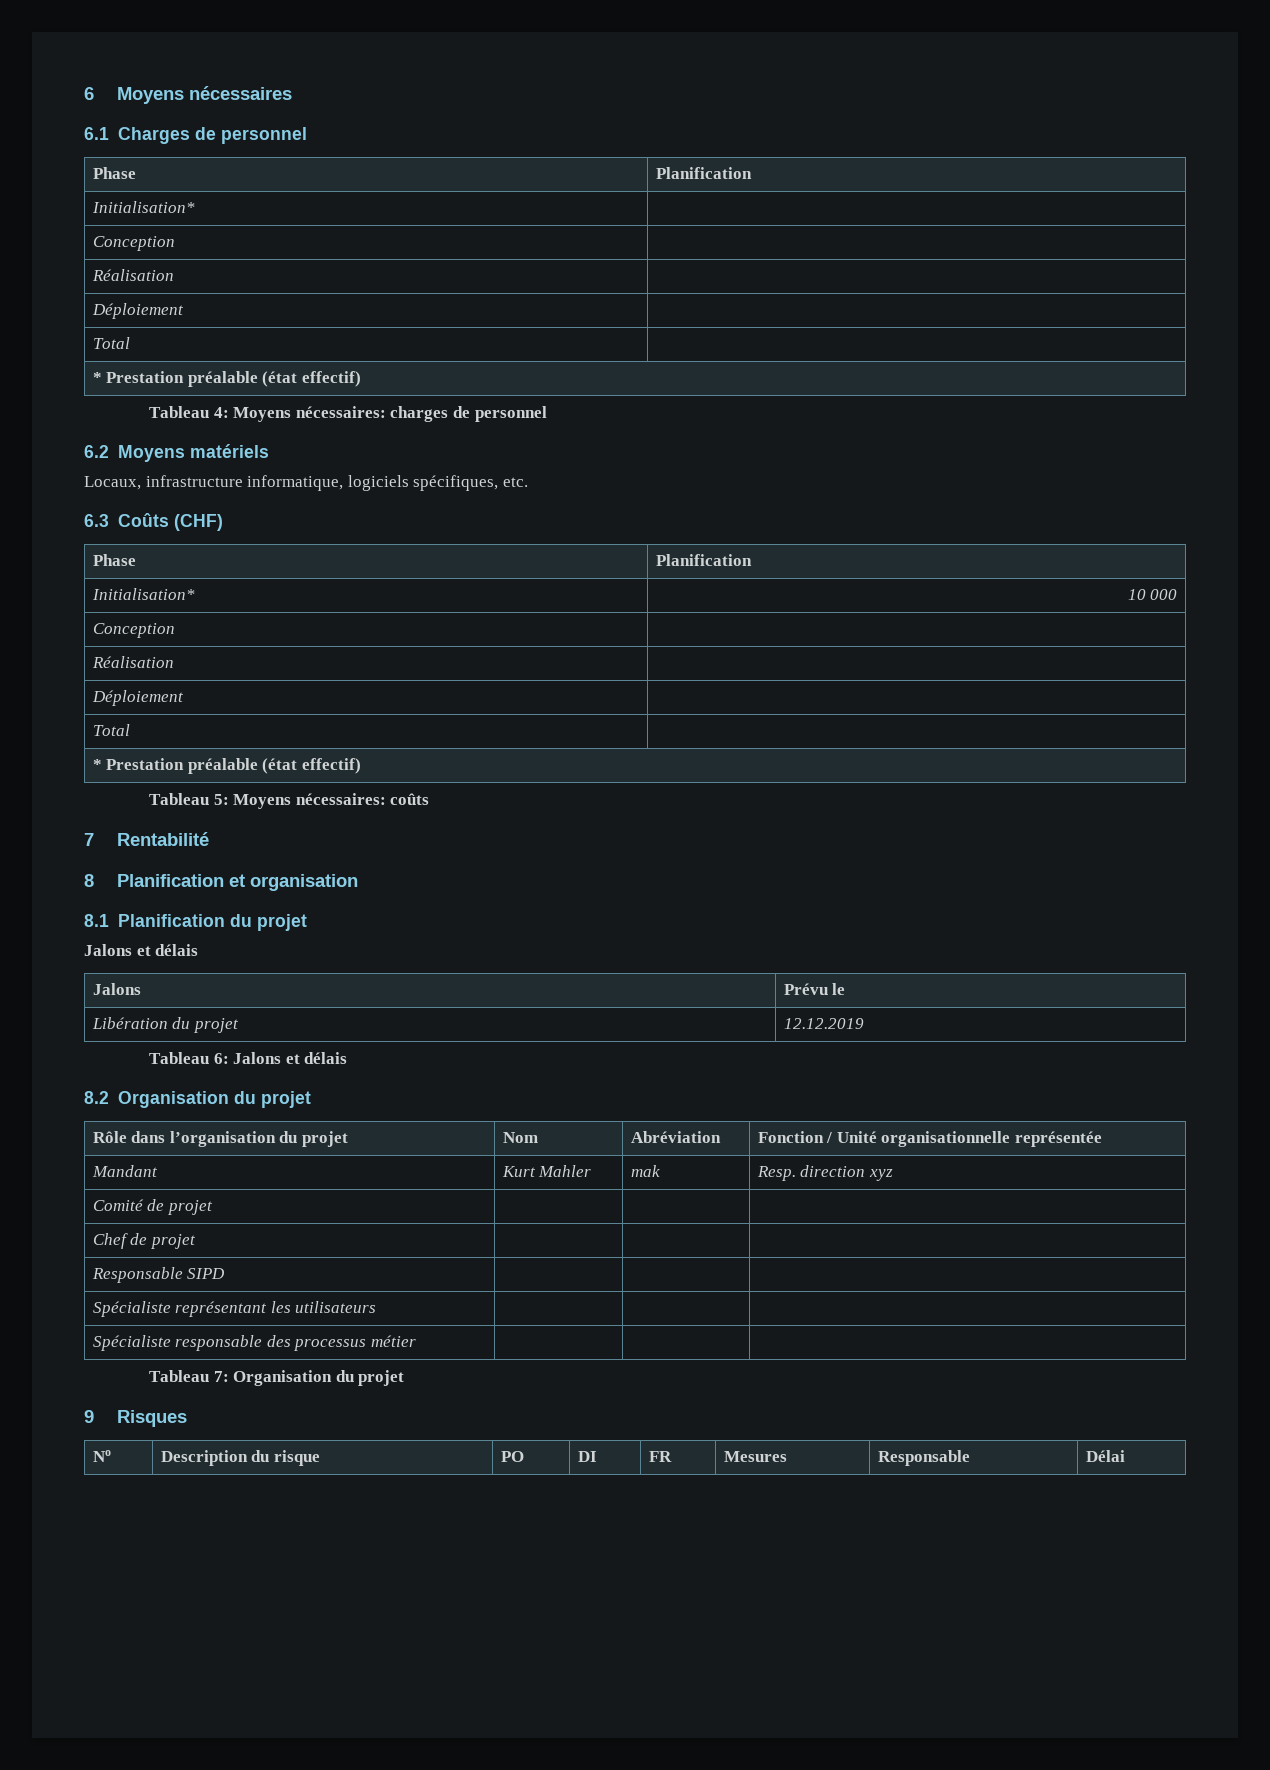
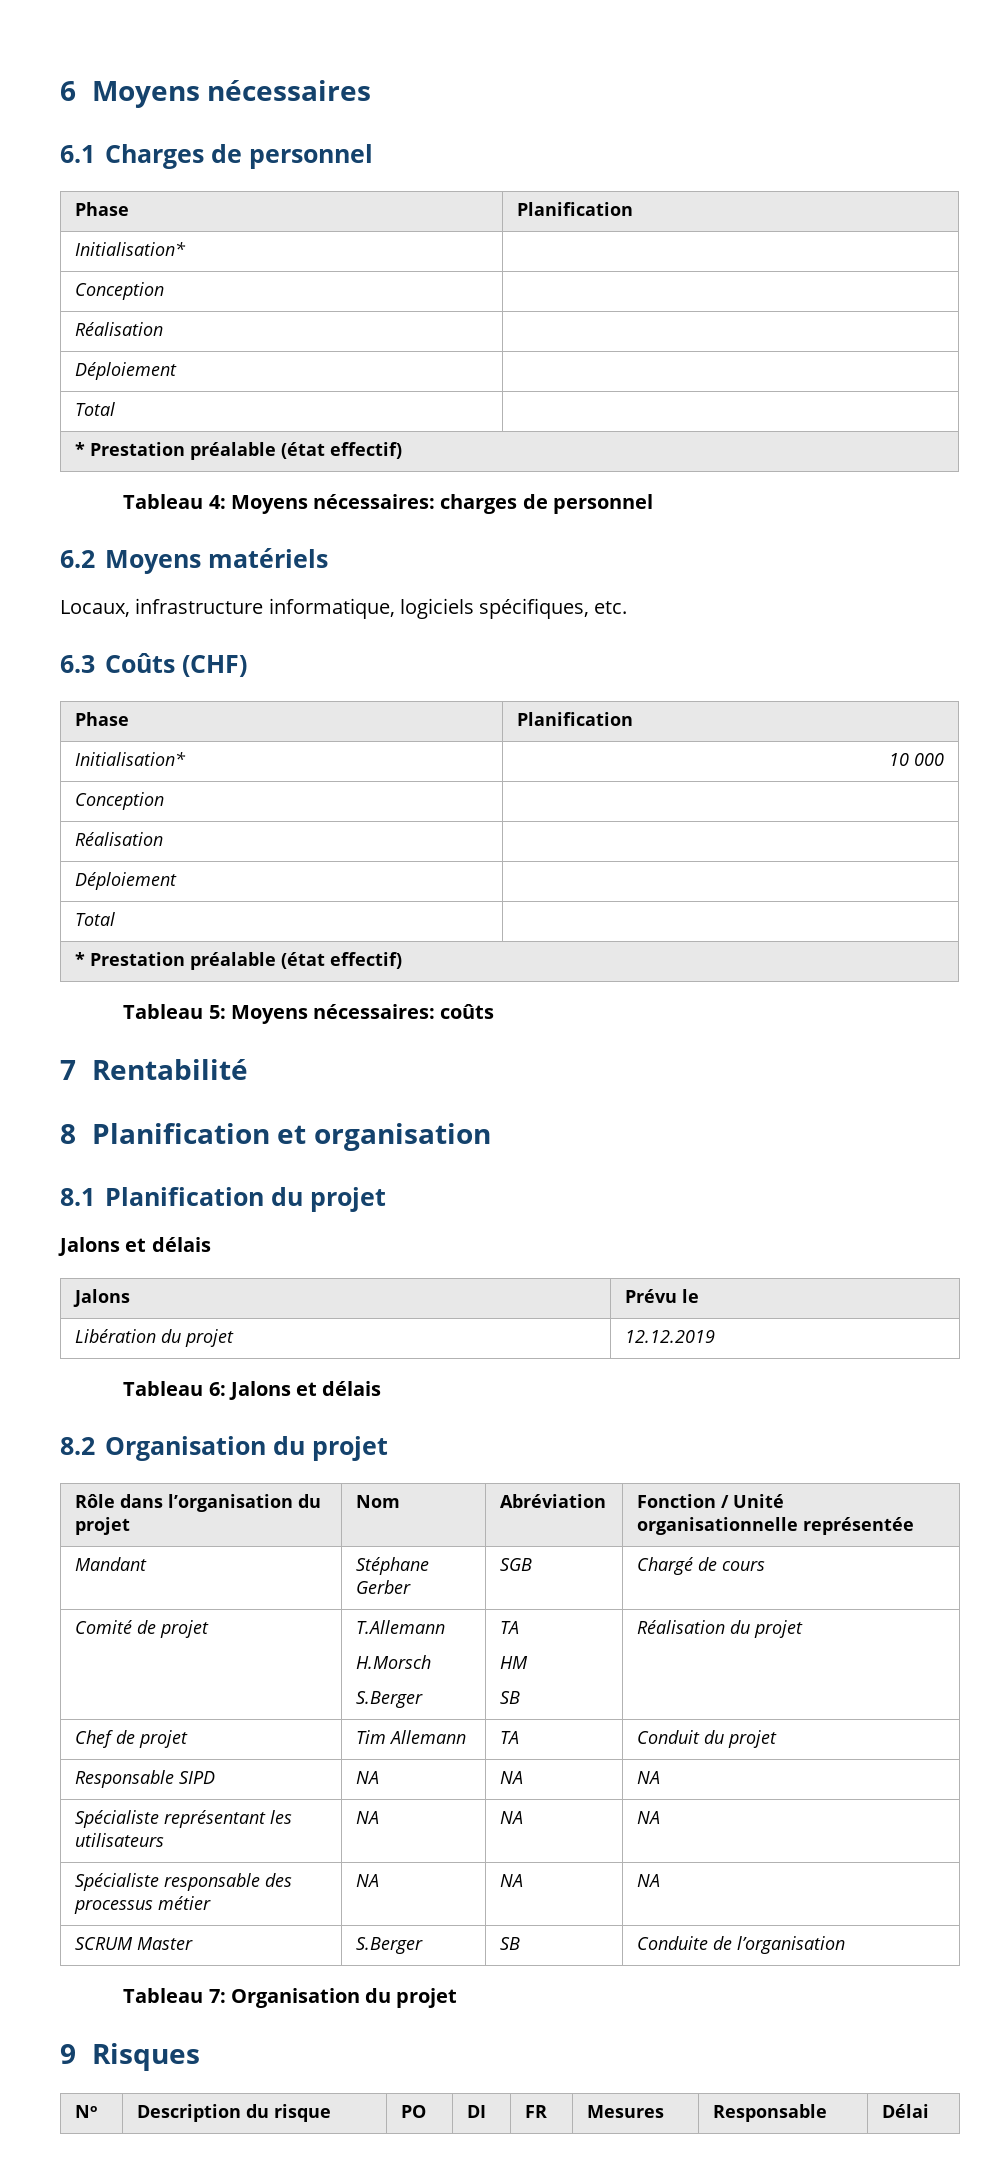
- Mandant | Kurt Mahler | mak | Resp. direction xyz
- Comité de projet | | |
- Chef de projet | | |
+ Mandant | Stéphane Gerber | SGB | Chargé de cours
+ Comité de projet | T.Allemann
+ H.Morsch
+ S.Berger | TA
+ HM
+ SB | Réalisation du projet
+ Chef de projet | Tim Allemann | TA | Conduit du projet
- Responsable SIPD | | |
+ Responsable SIPD | NA | NA | NA
- Spécialiste représentant les utilisateurs | | |
+ Spécialiste représentant les utilisateurs | NA | NA | NA
- Spécialiste responsable des processus métier | | |
+ Spécialiste responsable des processus métier | NA | NA | NA
+ SCRUM Master | S.Berger | SB | Conduite de l’organisation

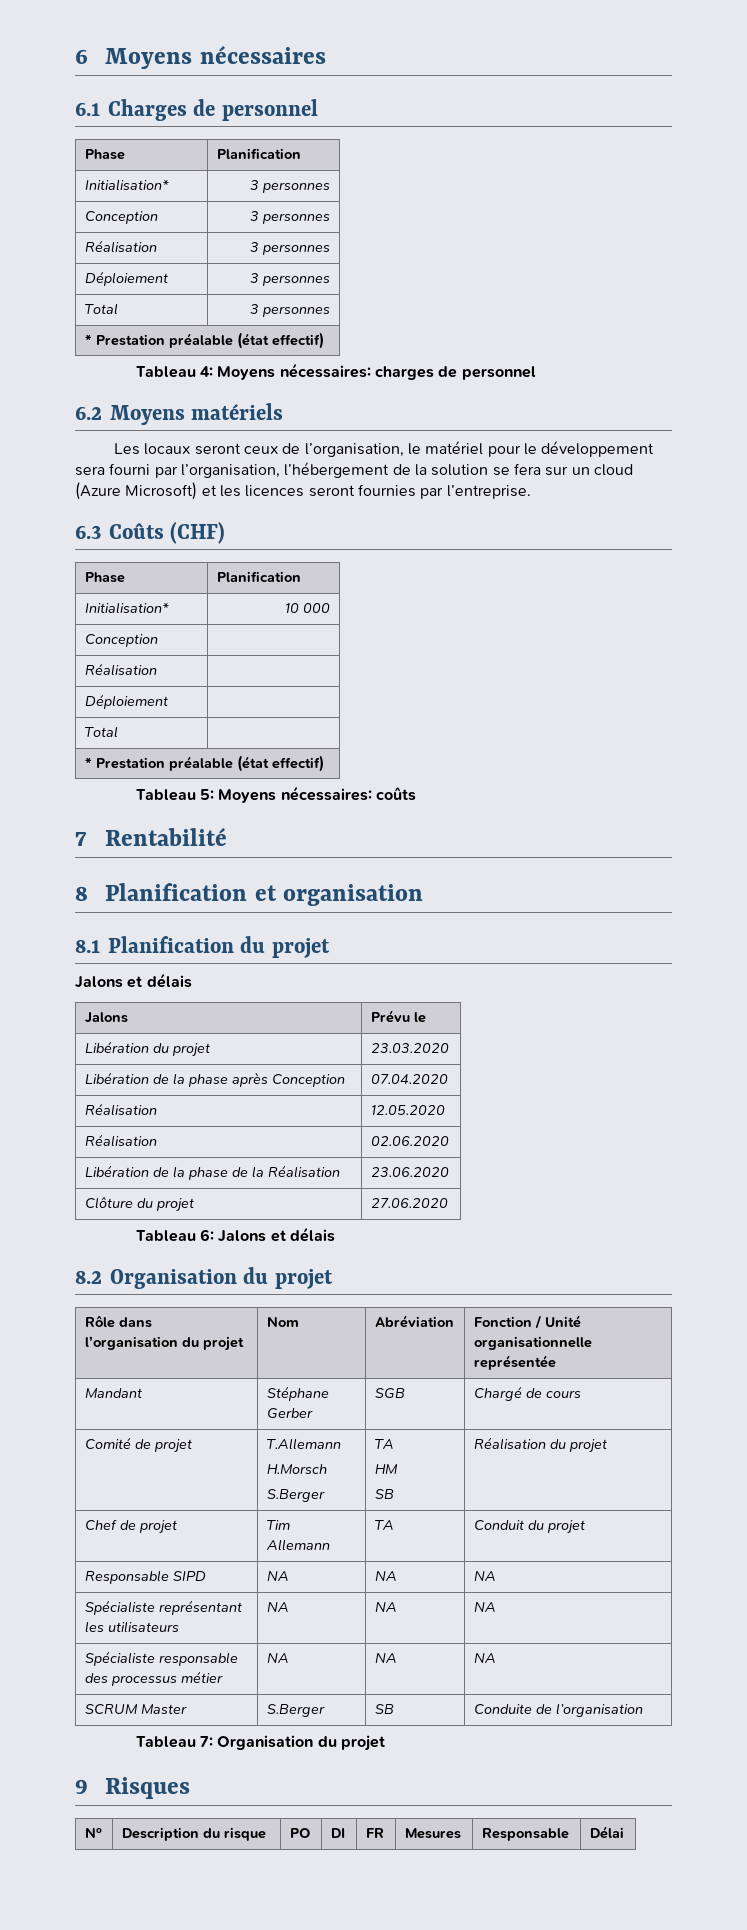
  6.1 Charges de personnel
  Phase | Planification
- Initialisation* |
- Conception |
- Réalisation |
- Déploiement |
- Total |
+ Initialisation* | 3 personnes
+ Conception | 3 personnes
+ Réalisation | 3 personnes
+ Déploiement | 3 personnes
+ Total | 3 personnes
- Locaux, infrastructure informatique, logiciels spécifiques, etc.
+ Les locaux seront ceux de l’organisation, le matériel pour le développement sera fourni par l’organisation, l’hébergement de la solution se fera sur un cloud (Azure Microsoft) et les licences seront fournies par l’entreprise.
- Libération du projet | 12.12.2019
+ Libération du projet | 23.03.2020
+ Libération de la phase après Conception | 07.04.2020
+ Réalisation | 12.05.2020
+ Réalisation | 02.06.2020
+ Libération de la phase de la Réalisation | 23.06.2020
+ Clôture du projet | 27.06.2020

